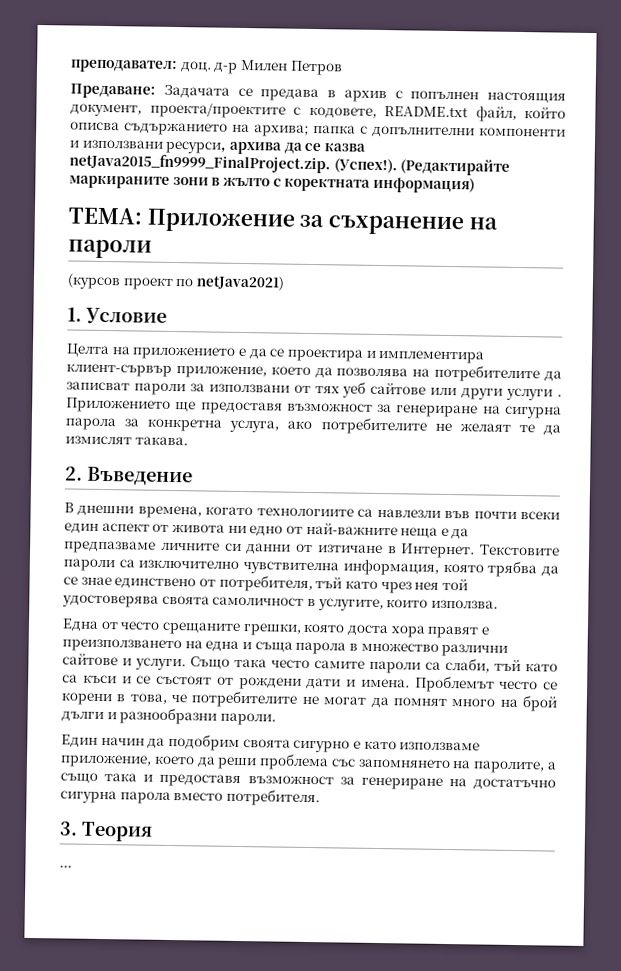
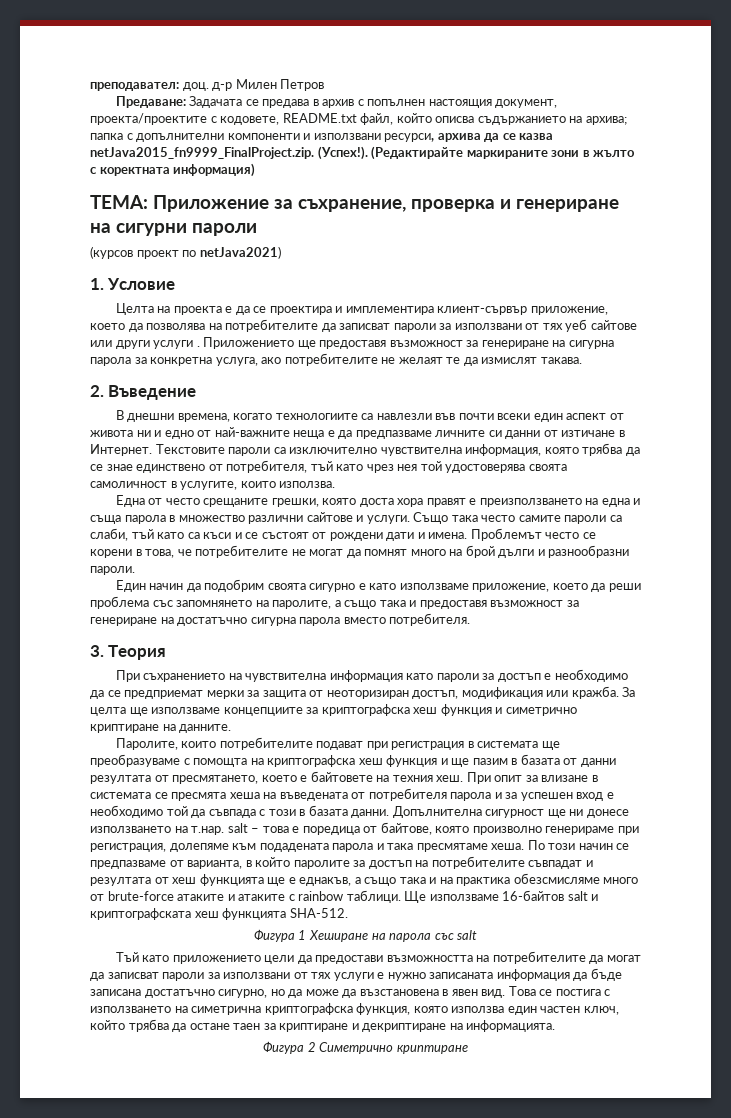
- ТЕМА: Приложение за съхранение на пароли
+ ТЕМА: Приложение за съхранение, проверка и генериране на сигурни пароли
- Целта на приложението е да се проектира и имплементира клиент-сървър приложение, което да позволява на потребителите да записват пароли за използвани от тях уеб сайтове или други услуги .
+ Целта на проекта е да се проектира и имплементира клиент-сървър приложение, което да позволява на потребителите да записват пароли за използвани от тях уеб сайтове или други услуги .
- В днешни времена, когато технологиите са навлезли във почти всеки един аспект от живота ни едно от най-важните неща е да предпазваме личните си данни от изтичане в Интернет.
+ В днешни времена, когато технологиите са навлезли във почти всеки един аспект от живота ни и едно от най-важните неща е да предпазваме личните си данни от изтичане в Интернет.
- ...
+ При съхранението на чувствителна информация като пароли за достъп е необходимо да се предприемат мерки за защита от неоторизиран достъп, модификация или кражба. За целта ще използваме концепциите за криптографска хеш функция и симетрично криптиране на данните.
+ Паролите, които потребителите подават при регистрация в системата ще преобразуваме с помощта на криптографска хеш функция и ще пазим в базата от данни резултата от пресмятането, което е байтовете на техния хеш. При опит за влизане в системата се пресмята хеша на въведената от потребителя парола и за успешен вход е необходимо той да съвпада с този в базата данни. Допълнителна сигурност ще ни донесе използването на т.нар. salt – това е поредица от байтове, която произволно генерираме при регистрация, долепяме към подадената парола и така пресмятаме хеша. По този начин се предпазваме от варианта, в който паролите за достъп на потребителите съвпадат и резултата от хеш функцията ще е еднакъв, а също така и на практика обезсмисляме много от brute-force атаките и атаките с rainbow таблици. Ще използваме 16-байтов salt и криптографската хеш функцията SHA-512.
+ Фигура 1 Хеширане на парола със salt
+ Тъй като приложението цели да предостави възможността на потребителите да могат да записват пароли за използвани от тях услуги е нужно записаната информация да бъде записана достатъчно сигурно, но да може да възстановена в явен вид. Това се постига с използването на симетрична криптографска функция, която използва един частен ключ, който трябва да остане таен за криптиране и декриптиране на информацията.
+ Фигура 2 Симетрично криптиране

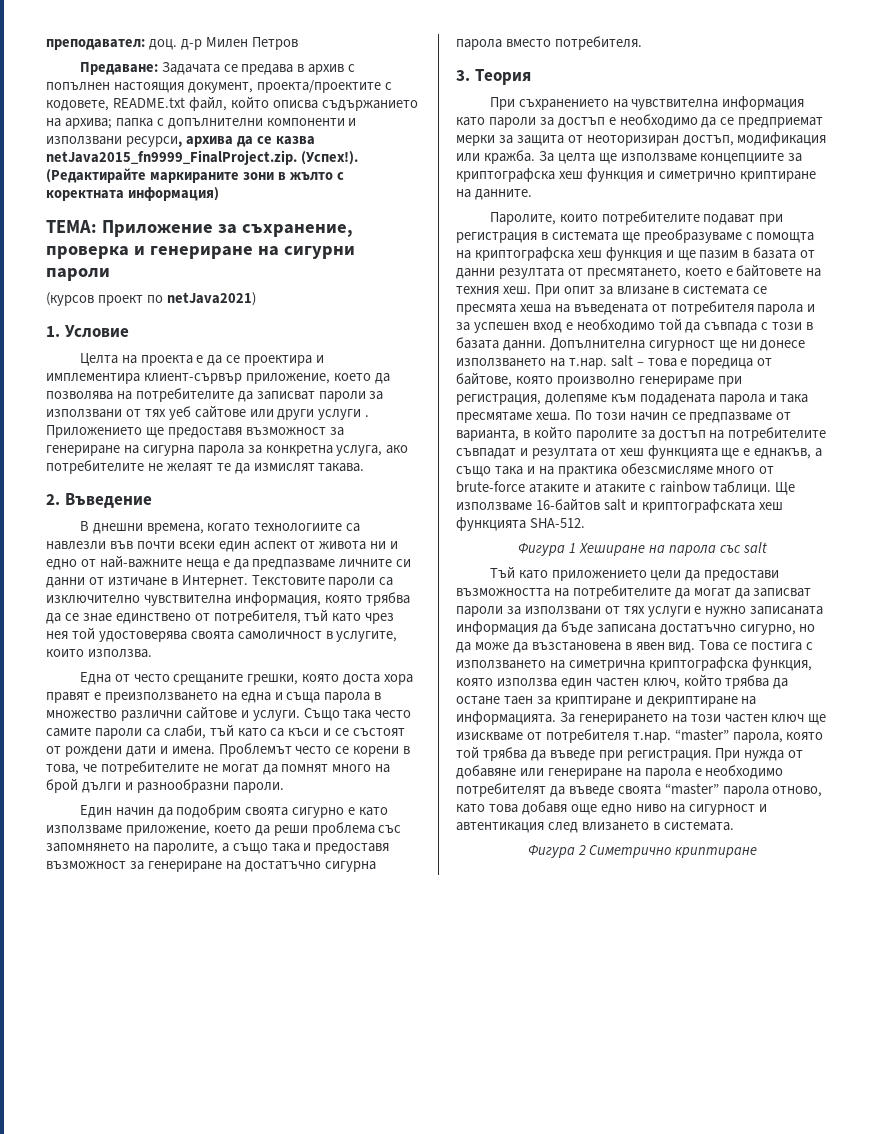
+ За генерирането на този частен ключ ще изискваме от потребителя т.нар. “master” парола, която той трябва да въведе при регистрация. При нужда от добавяне или генериране на парола е необходимо потребителят да въведе своята “master” парола отново, като това добавя още едно ниво на сигурност и автентикация след влизането в системата.

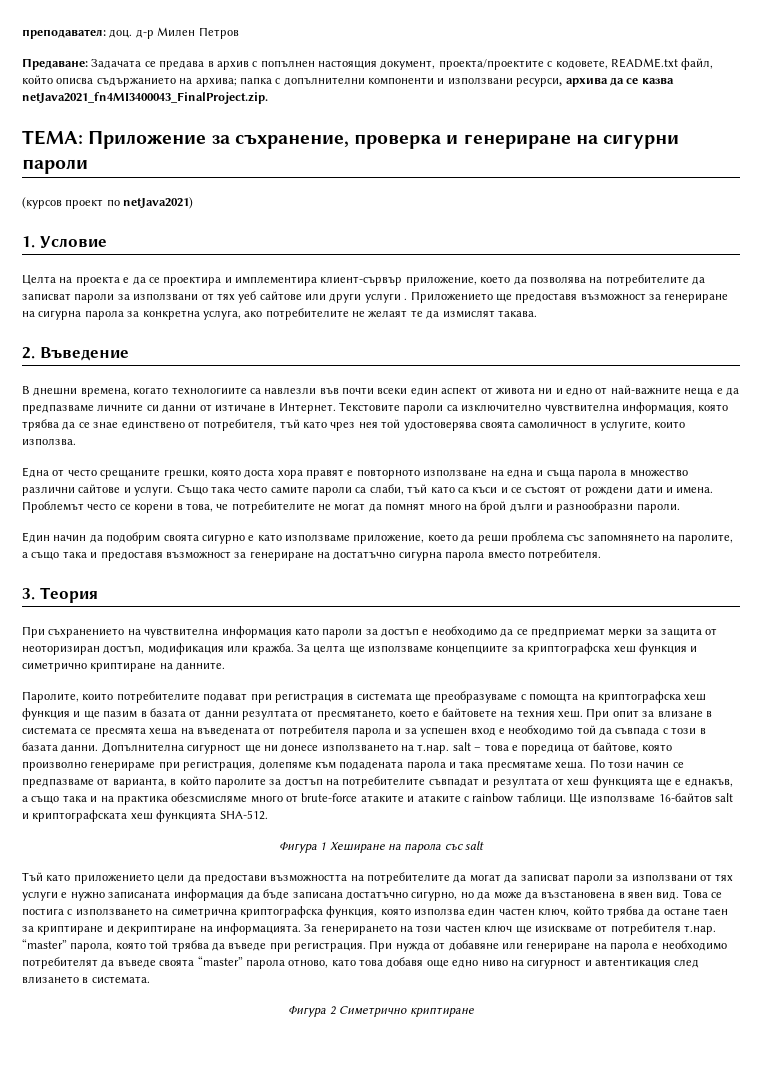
- Предаване: Задачата се предава в архив с попълнен настоящия документ, проекта/проектите с кодовете, README.txt файл, който описва съдържанието на архива; папка с допълнителни компоненти и използвани ресурси, архива да се казва netJava2015_fn9999_FinalProject.zip. (Успех!). (Редактирайте маркираните зони в жълто с коректната информация)
+ Предаване: Задачата се предава в архив с попълнен настоящия документ, проекта/проектите с кодовете, README.txt файл, който описва съдържанието на архива; папка с допълнителни компоненти и използвани ресурси, архива да се казва netJava2021_fn4MI3400043_FinalProject.zip.
- Една от често срещаните грешки, която доста хора правят е преизползването на една и съща парола в множество различни сайтове и услуги.
+ Една от често срещаните грешки, която доста хора правят е повторното използване на една и съща парола в множество различни сайтове и услуги.

